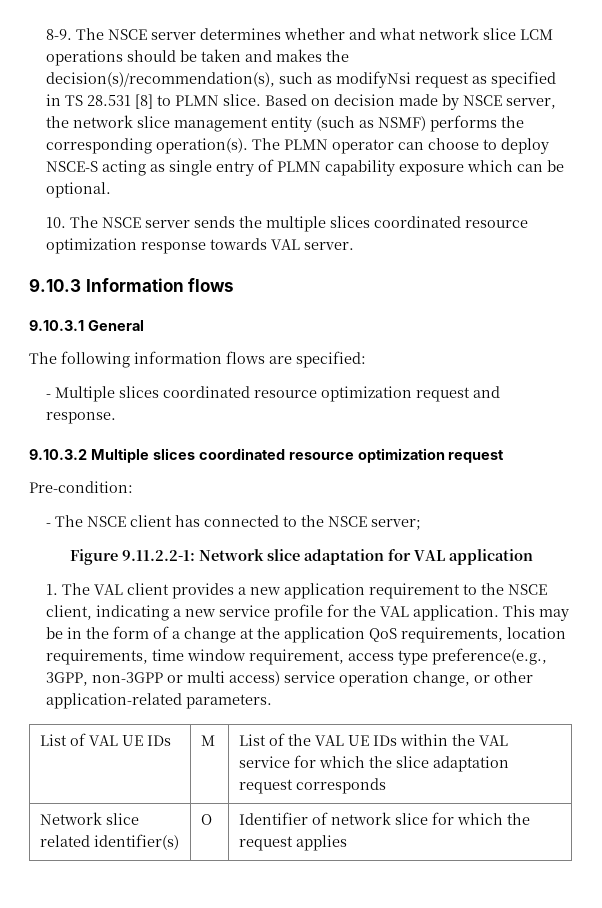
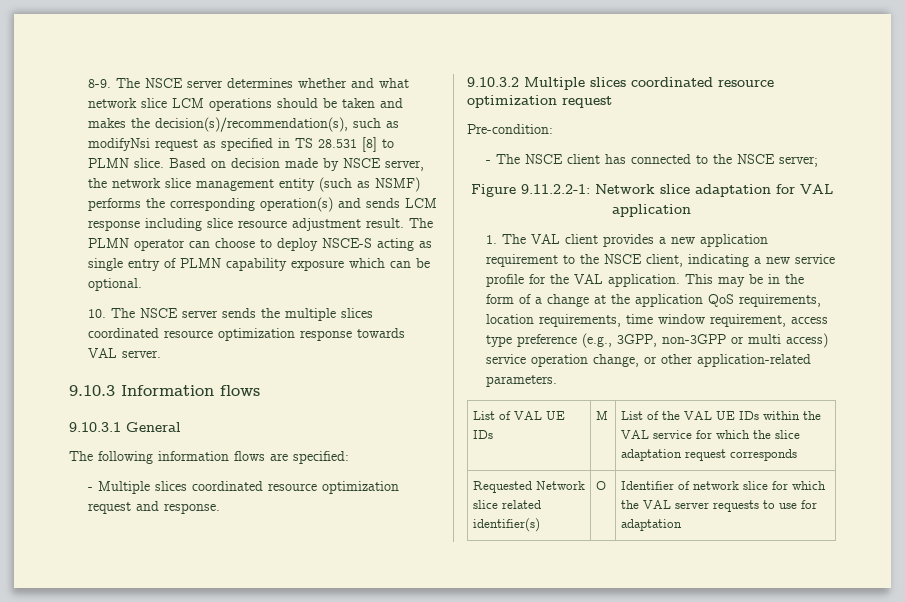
- Based on decision made by NSCE server, the network slice management entity (such as NSMF) performs the corresponding operation(s).
+ Based on decision made by NSCE server, the network slice management entity (such as NSMF) performs the corresponding operation(s) and sends LCM response including slice resource adjustment result.
- This may be in the form of a change at the application QoS requirements, location requirements, time window requirement, access type preference(e.g., 3GPP, non-3GPP or multi access) service operation change, or other application-related parameters.
+ This may be in the form of a change at the application QoS requirements, location requirements, time window requirement, access type preference (e.g., 3GPP, non-3GPP or multi access) service operation change, or other application-related parameters.
- Network slice related identifier(s) | O | Identifier of network slice for which the request applies
+ Requested Network slice related identifier(s) | O | Identifier of network slice for which the VAL server requests to use for adaptation

